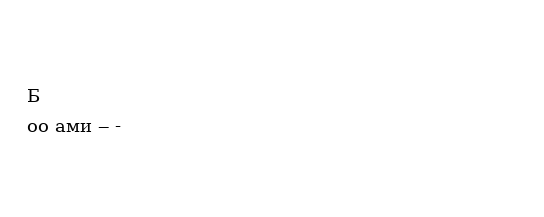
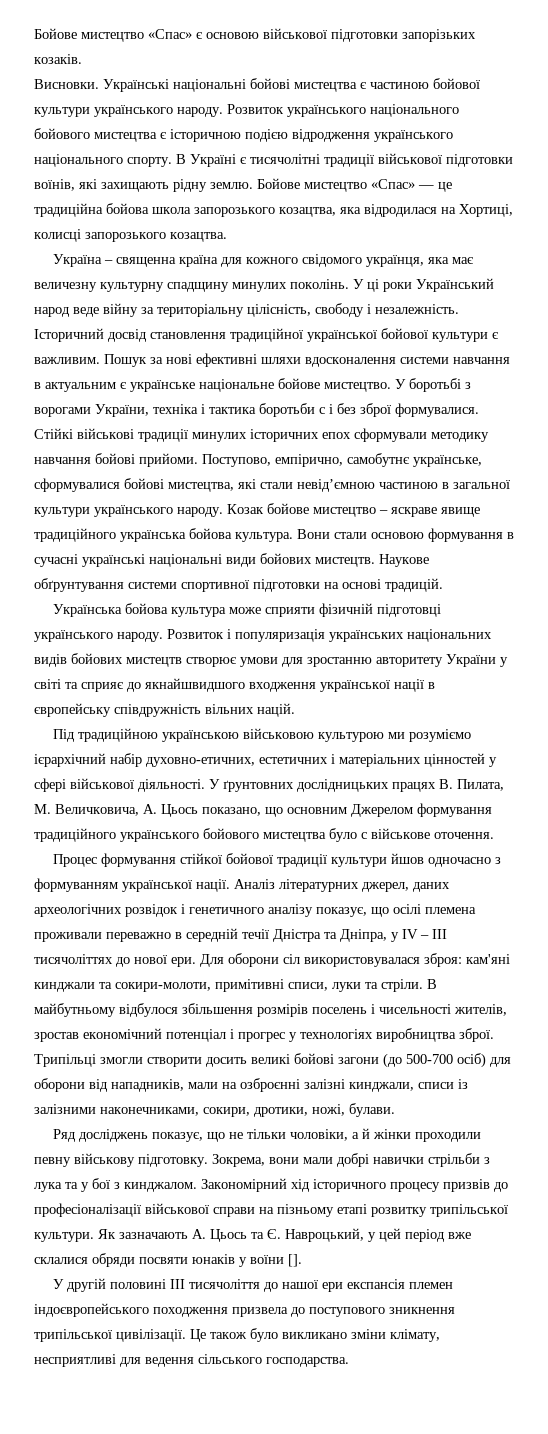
- Б
- оо ами ‒ -
+ Бойове мистецтво «Спас» є основою військової підготовки запорізьких козаків.
+ Висновки. Українські національні бойові мистецтва є частиною бойової культури українського народу. Розвиток українського національного бойового мистецтва є історичною подією відродження українського національного спорту. В Україні є тисячолітні традиції військової підготовки воїнів, які захищають рідну землю. Бойове мистецтво «Спас» — це традиційна бойова школа запорозького козацтва, яка відродилася на Хортиці, колисці запорозького козацтва.
+ Україна – священна країна для кожного свідомого українця, яка має величезну культурну спадщину минулих поколінь. У ці роки Український народ веде війну за територіальну цілісність, свободу і незалежність. Історичний досвід становлення традиційної української бойової культури є важливим. Пошук за нові ефективні шляхи вдосконалення системи навчання в актуальним є українське національне бойове мистецтво. У боротьбі з ворогами України, техніка і тактика боротьби с і без зброї формувалися. Стійкі військові традиції минулих історичних епох сформували методику навчання бойові прийоми. Поступово, емпірично, самобутнє українське, сформувалися бойові мистецтва, які стали невід’ємною частиною в загальної культури українського народу. Козак бойове мистецтво – яскраве явище традиційного українська бойова культура. Вони стали основою формування в сучасні українські національні види бойових мистецтв. Наукове обґрунтування системи спортивної підготовки на основі традицій.
+ Українська бойова культура може сприяти фізичній підготовці українського народу. Розвиток і популяризація українських національних видів бойових мистецтв створює умови для зростанню авторитету України у світі та сприяє до якнайшвидшого входження української нації в європейську співдружність вільних націй.
+ Під традиційною українською військовою культурою ми розуміємо ієрархічний набір духовно-етичних, естетичних і матеріальних цінностей у сфері військової діяльності. У ґрунтовних дослідницьких працях В. Пилата, М. Величковича, А. Цьось показано, що основним Джерелом формування традиційного українського бойового мистецтва було с військове оточення.
+ Процес формування стійкої бойової традиції культури йшов одночасно з формуванням української нації. Аналіз літературних джерел, даних археологічних розвідок і генетичного аналізу показує, що осілі племена проживали переважно в середній течії Дністра та Дніпра, у IV ‒ III тисячоліттях до нової ери. Для оборони сіл використовувалася зброя: кам'яні кинджали та сокири-молоти, примітивні списи, луки та стріли. В майбутньому відбулося збільшення розмірів поселень і чисельності жителів, зростав економічний потенціал і прогрес у технологіях виробництва зброї. Трипільці змогли створити досить великі бойові загони (до 500-700 осіб) для оборони від нападників, мали на озброєнні залізні кинджали, списи із залізними наконечниками, сокири, дротики, ножі, булави.
+ Ряд досліджень показує, що не тільки чоловіки, а й жінки проходили певну військову підготовку. Зокрема, вони мали добрі навички стрільби з лука та у бої з кинджалом. Закономірний хід історичного процесу призвів до професіоналізації військової справи на пізньому етапі розвитку трипільської культури. Як зазначають А. Цьось та Є. Навроцький, у цей період вже склалися обряди посвяти юнаків у воїни [].
+ У другій половині III тисячоліття до нашої ери експансія племен індоєвропейського походження призвела до поступового зникнення трипільської цивілізації. Це також було викликано зміни клімату, несприятливі для ведення сільського господарства.

